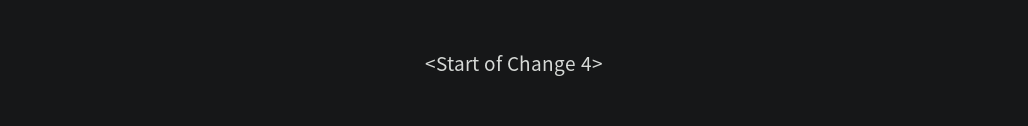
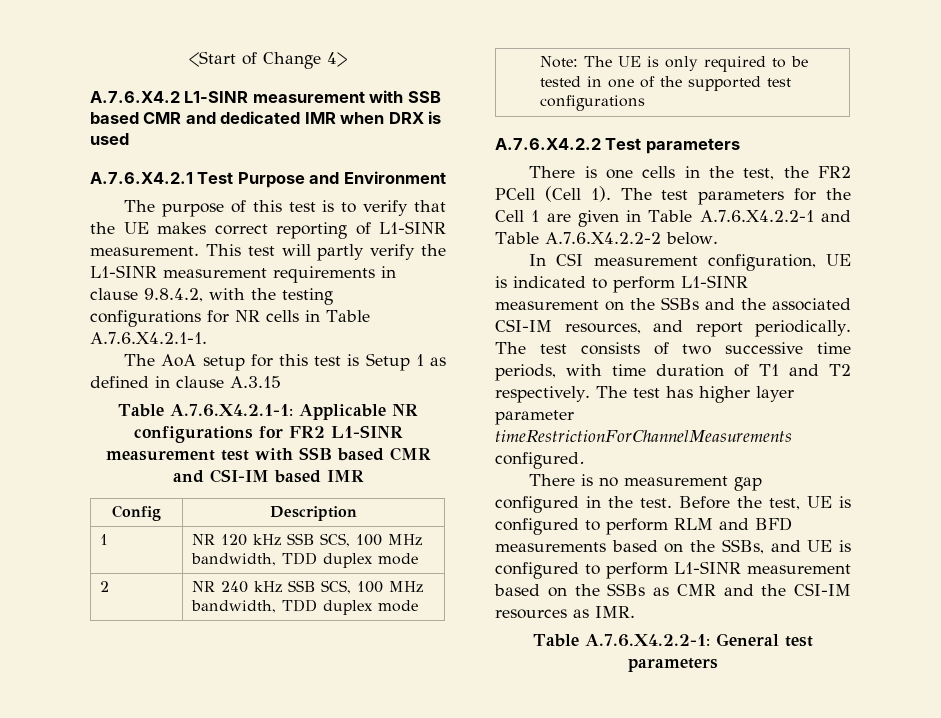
+ A.7.6.X4.2 L1-SINR measurement with SSB based CMR and dedicated IMR when DRX is used
+ A.7.6.X4.2.1 Test Purpose and Environment
+ The purpose of this test is to verify that the UE makes correct reporting of L1-SINR measurement. This test will partly verify the L1-SINR measurement requirements in clause 9.8.4.2, with the testing configurations for NR cells in Table A.7.6.X4.2.1-1.
+ The AoA setup for this test is Setup 1 as defined in clause A.3.15
+ Table A.7.6.X4.2.1-1: Applicable NR configurations for FR2 L1-SINR measurement test with SSB based CMR and CSI-IM based IMR
+ Config | Description
+ 1 | NR 120 kHz SSB SCS, 100 MHz bandwidth, TDD duplex mode
+ 2 | NR 240 kHz SSB SCS, 100 MHz bandwidth, TDD duplex mode
+ Note: The UE is only required to be tested in one of the supported test configurations
+ A.7.6.X4.2.2 Test parameters
+ There is one cells in the test, the FR2 PCell (Cell 1). The test parameters for the Cell 1 are given in Table A.7.6.X4.2.2-1 and Table A.7.6.X4.2.2-2 below.
+ In CSI measurement configuration, UE is indicated to perform L1-SINR measurement on the SSBs and the associated CSI-IM resources, and report periodically. The test consists of two successive time periods, with time duration of T1 and T2 respectively. The test has higher layer parameter timeRestrictionForChannelMeasurements configured.
+ There is no measurement gap configured in the test. Before the test, UE is configured to perform RLM and BFD measurements based on the SSBs, and UE is configured to perform L1-SINR measurement based on the SSBs as CMR and the CSI-IM resources as IMR.
+ Table A.7.6.X4.2.2-1: General test parameters

